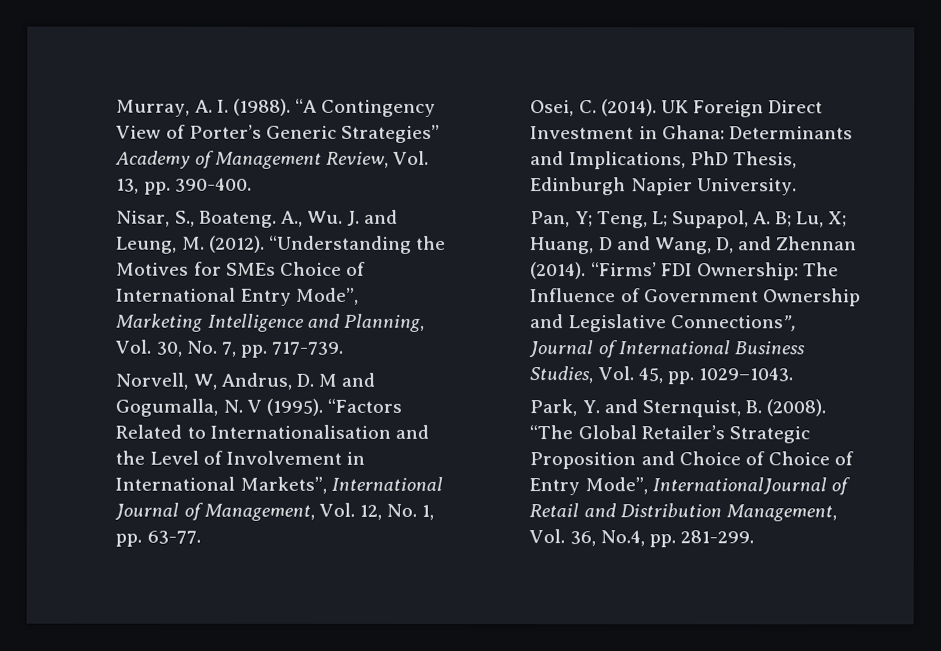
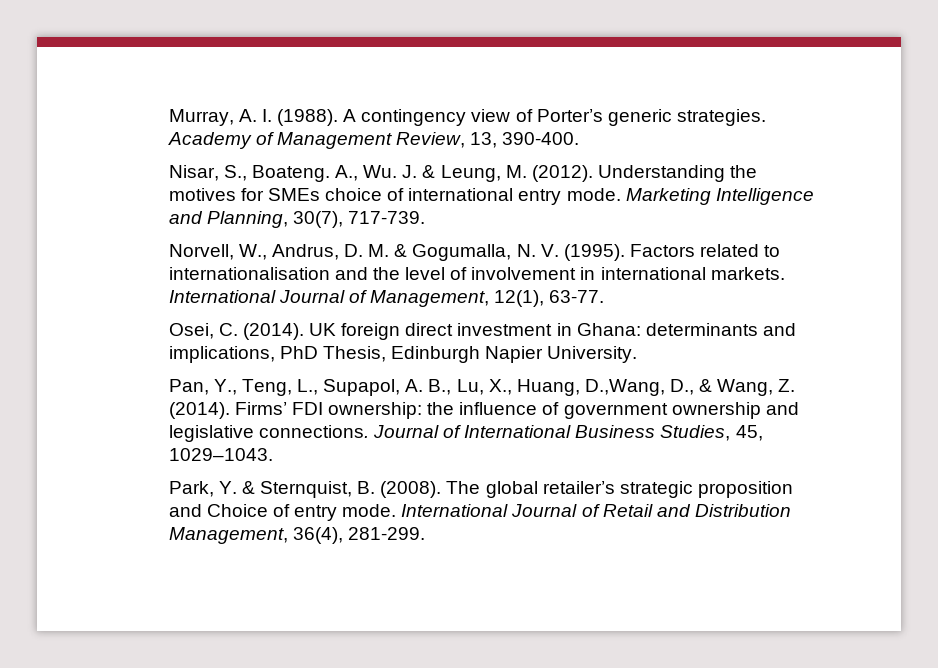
- “A Contingency View of Porter’s Generic Strategies” Academy of Management Review, Vol. 13, pp. 390-400.
+ A contingency view of Porter’s generic strategies. Academy of Management Review, 13, 390-400.
- A., Wu. J. and Leung, M. (2012).
+ A., Wu. J. & Leung, M. (2012).
- “Understanding the Motives for SMEs Choice of International Entry Mode”, Marketing Intelligence and Planning, Vol. 30, No. 7, pp. 717-739.
+ Understanding the motives for SMEs choice of international entry mode. Marketing Intelligence and Planning, 30(7), 717-739.
- Norvell, W, Andrus, D. M and Gogumalla, N. V (1995). “Factors Related to Internationalisation and the Level of Involvement in International Markets”, International Journal of Management, Vol. 12, No. 1, pp. 63-77.
+ Norvell, W., Andrus, D. M. & Gogumalla, N. V. (1995). Factors related to internationalisation and the level of involvement in international markets. International Journal of Management, 12(1), 63-77.
- UK Foreign Direct Investment in Ghana: Determinants and Implications, PhD Thesis, Edinburgh Napier University.
+ UK foreign direct investment in Ghana: determinants and implications, PhD Thesis, Edinburgh Napier University.
- Pan, Y; Teng, L; Supapol, A. B; Lu, X; Huang, D and Wang, D, and Zhennan (2014). “Firms’ FDI Ownership: The Influence of Government Ownership and Legislative Connections”, Journal of International Business Studies, Vol. 45, pp. 1029–1043.
+ Pan, Y., Teng, L., Supapol, A. B., Lu, X., Huang, D.,Wang, D., & Wang, Z. (2014). Firms’ FDI ownership: the influence of government ownership and legislative connections. Journal of International Business Studies, 45, 1029–1043.
- Park, Y. and Sternquist, B. (2008).
+ Park, Y. & Sternquist, B. (2008).
- “The Global Retailer’s Strategic Proposition and Choice of Choice of Entry Mode”, InternationalJournal of Retail and Distribution Management, Vol. 36, No.4, pp. 281-299.
+ The global retailer’s strategic proposition and Choice of entry mode. International Journal of Retail and Distribution Management, 36(4), 281-299.

